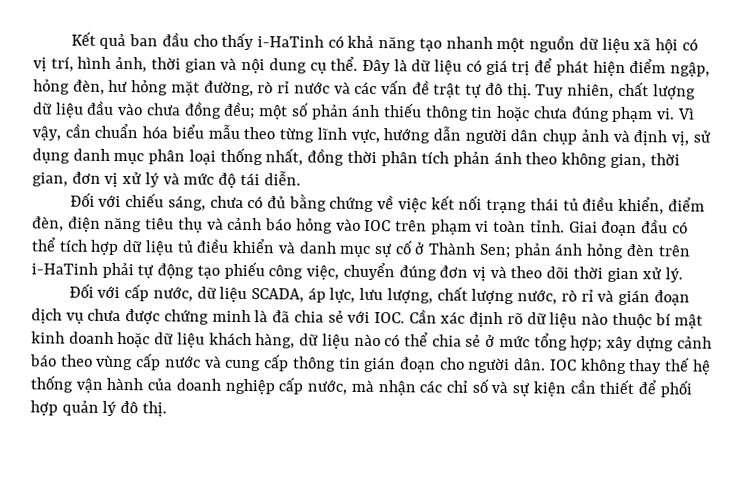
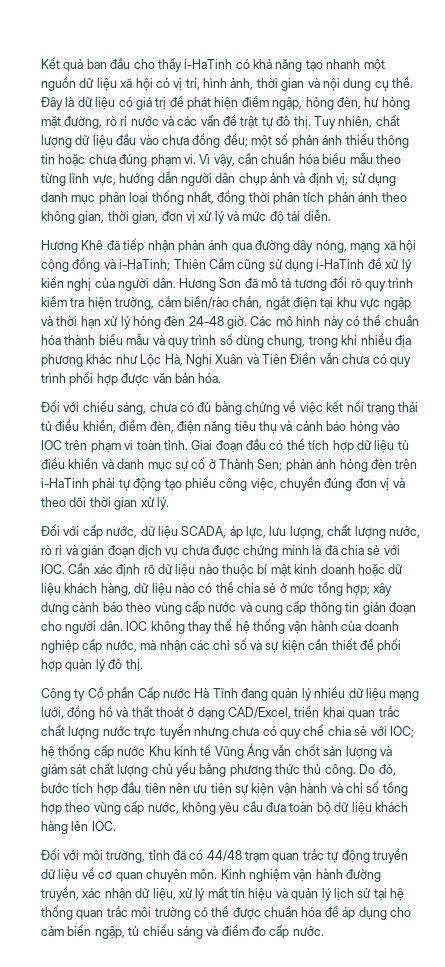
+ Hương Khê đã tiếp nhận phản ánh qua đường dây nóng, mạng xã hội cộng đồng và i-HaTinh; Thiên Cầm cũng sử dụng i-HaTinh để xử lý kiến nghị của người dân. Hương Sơn đã mô tả tương đối rõ quy trình kiểm tra hiện trường, cắm biển/rào chắn, ngắt điện tại khu vực ngập và thời hạn xử lý hỏng đèn 24-48 giờ. Các mô hình này có thể chuẩn hóa thành biểu mẫu và quy trình số dùng chung, trong khi nhiều địa phương khác như Lộc Hà, Nghi Xuân và Tiên Điền vẫn chưa có quy trình phối hợp được văn bản hóa.
+ Công ty Cổ phần Cấp nước Hà Tĩnh đang quản lý nhiều dữ liệu mạng lưới, đồng hồ và thất thoát ở dạng CAD/Excel, triển khai quan trắc chất lượng nước trực tuyến nhưng chưa có quy chế chia sẻ với IOC; hệ thống cấp nước Khu kinh tế Vũng Áng vẫn chốt sản lượng và giám sát chất lượng chủ yếu bằng phương thức thủ công. Do đó, bước tích hợp đầu tiên nên ưu tiên sự kiện vận hành và chỉ số tổng hợp theo vùng cấp nước, không yêu cầu đưa toàn bộ dữ liệu khách hàng lên IOC.
+ Đối với môi trường, tỉnh đã có 44/48 trạm quan trắc tự động truyền dữ liệu về cơ quan chuyên môn. Kinh nghiệm vận hành đường truyền, xác nhận dữ liệu, xử lý mất tín hiệu và quản lý lịch sử tại hệ thống quan trắc môi trường có thể được chuẩn hóa để áp dụng cho cảm biến ngập, tủ chiếu sáng và điểm đo cấp nước.

